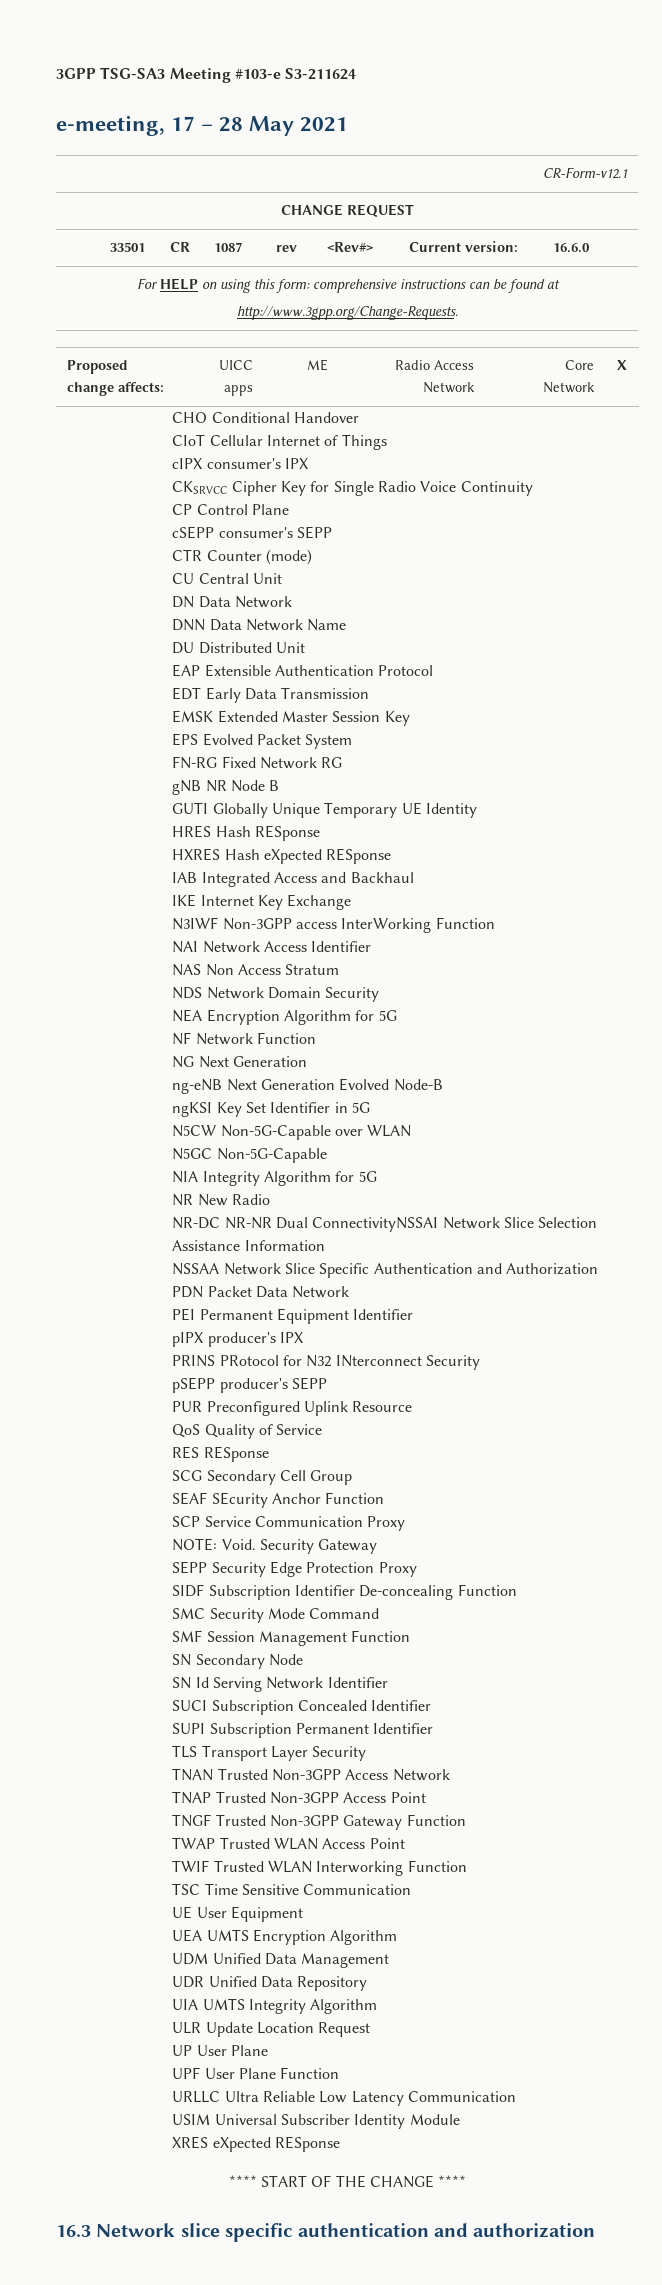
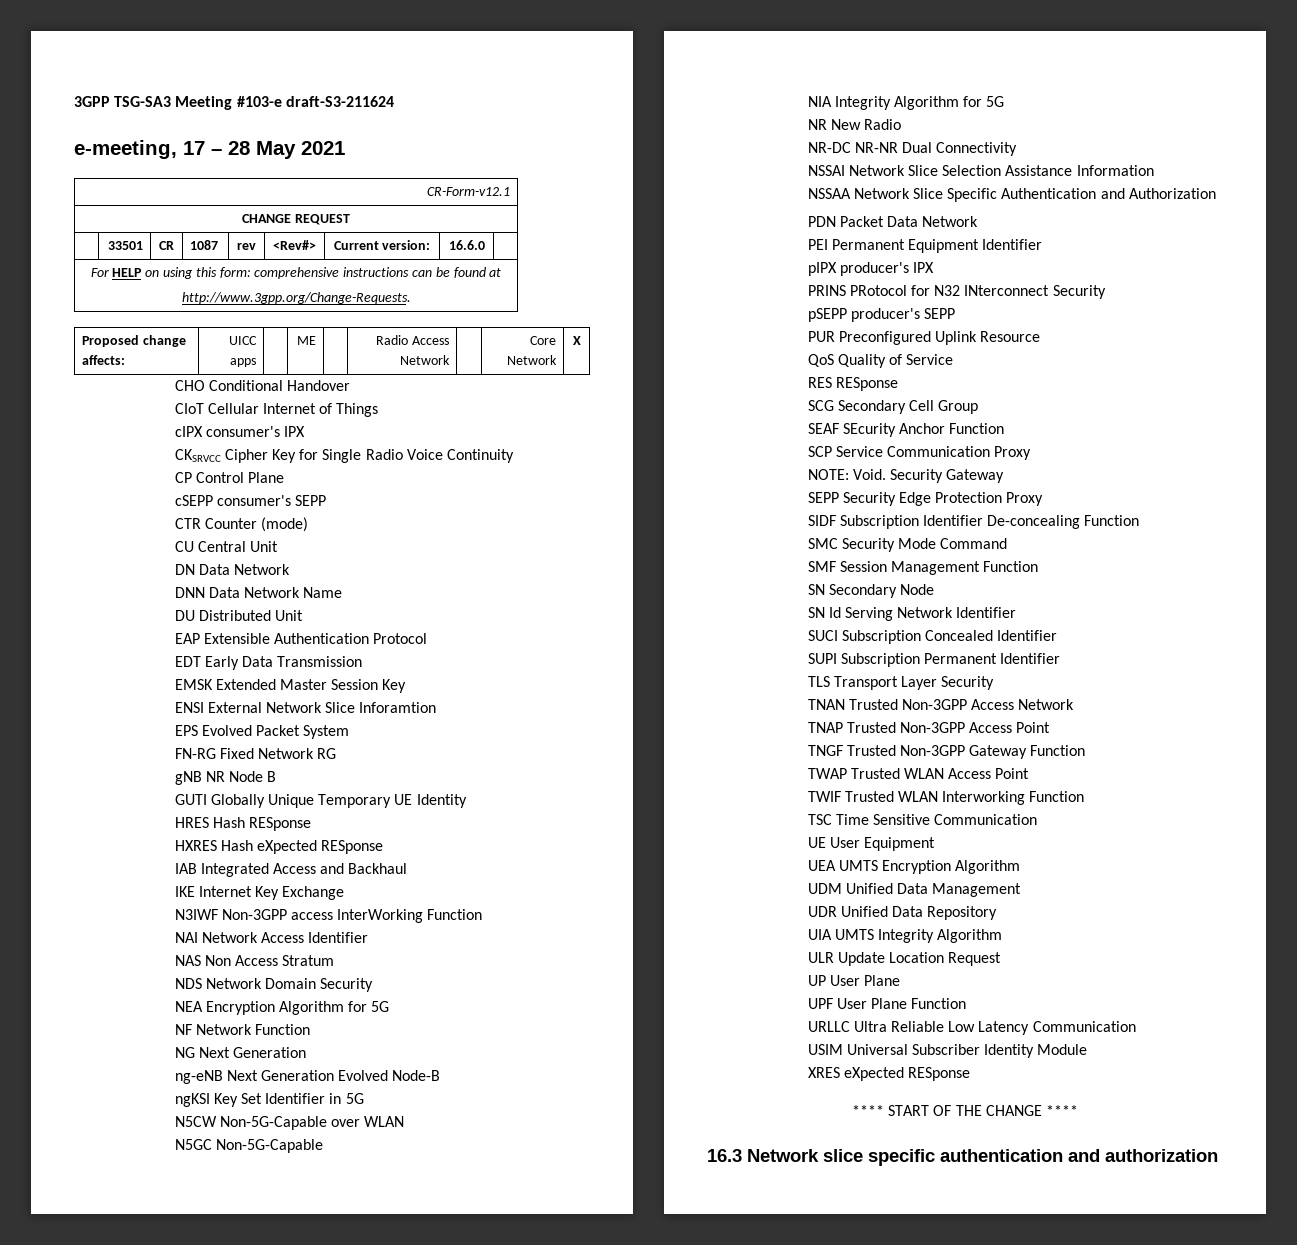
- 3GPP TSG-SA3 Meeting #103-e S3-211624
+ 3GPP TSG-SA3 Meeting #103-e draft-S3-211624
+ ENSI External Network Slice Inforamtion
- NR-DC NR-NR Dual ConnectivityNSSAI Network Slice Selection Assistance Information
+ NR-DC NR-NR Dual Connectivity
+ NSSAI Network Slice Selection Assistance Information

